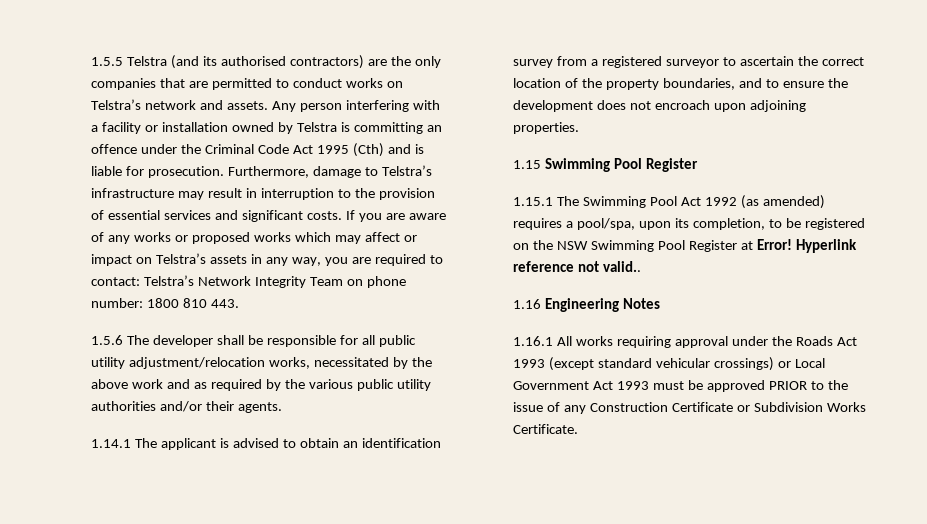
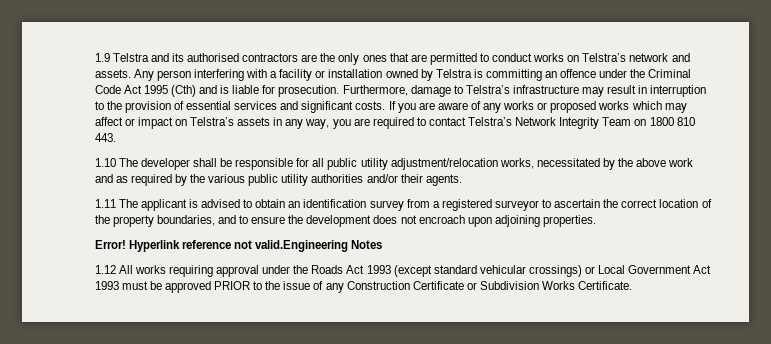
- 1.5.5 Telstra (and its authorised contractors) are the only companies that are permitted to conduct works on Telstra’s network and assets.
+ 1.9 Telstra and its authorised contractors are the only ones that are permitted to conduct works on Telstra’s network and assets.
- If you are aware of any works or proposed works which may affect or impact on Telstra’s assets in any way, you are required to contact: Telstra’s Network Integrity Team on phone number: 1800 810 443.
+ If you are aware of any works or proposed works which may affect or impact on Telstra’s assets in any way, you are required to contact Telstra’s Network Integrity Team on 1800 810 443.
- 1.5.6 The developer shall be responsible for all public utility adjustment/relocation works, necessitated by the above work and as required by the various public utility authorities and/or their agents.
+ 1.10 The developer shall be responsible for all public utility adjustment/relocation works, necessitated by the above work and as required by the various public utility authorities and/or their agents.
- 1.14.1 The applicant is advised to obtain an identification survey from a registered surveyor to ascertain the correct location of the property boundaries, and to ensure the development does not encroach upon adjoining properties.
+ 1.11 The applicant is advised to obtain an identification survey from a registered surveyor to ascertain the correct location of the property boundaries, and to ensure the development does not encroach upon adjoining properties.
- 1.15 Swimming Pool Register
- 1.15.1 The Swimming Pool Act 1992 (as amended) requires a pool/spa, upon its completion, to be registered on the NSW Swimming Pool Register at Error!
+ Error!
- Hyperlink reference not valid..
- 1.16 Engineering Notes
+ Hyperlink reference not valid.Engineering Notes
- 1.16.1 All works requiring approval under the Roads Act 1993 (except standard vehicular crossings) or Local Government Act 1993 must be approved PRIOR to the issue of any Construction Certificate or Subdivision Works Certificate.
+ 1.12 All works requiring approval under the Roads Act 1993 (except standard vehicular crossings) or Local Government Act 1993 must be approved PRIOR to the issue of any Construction Certificate or Subdivision Works Certificate.

